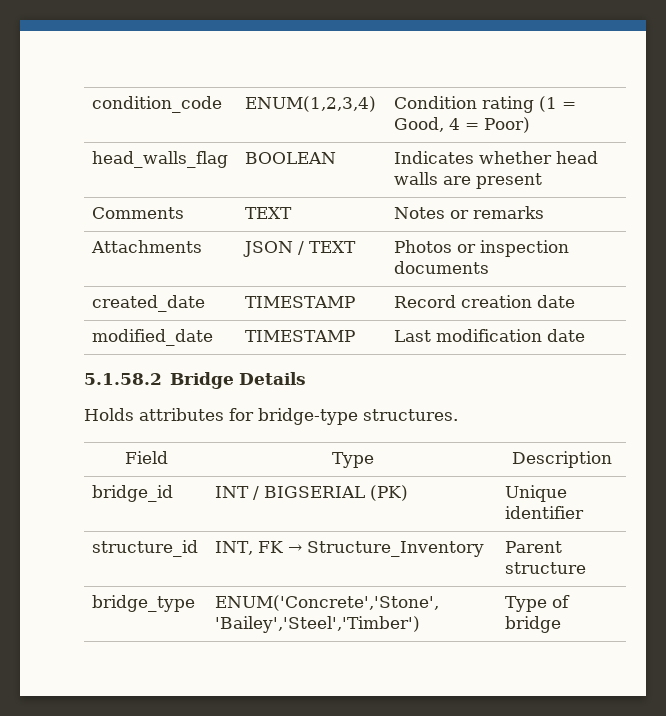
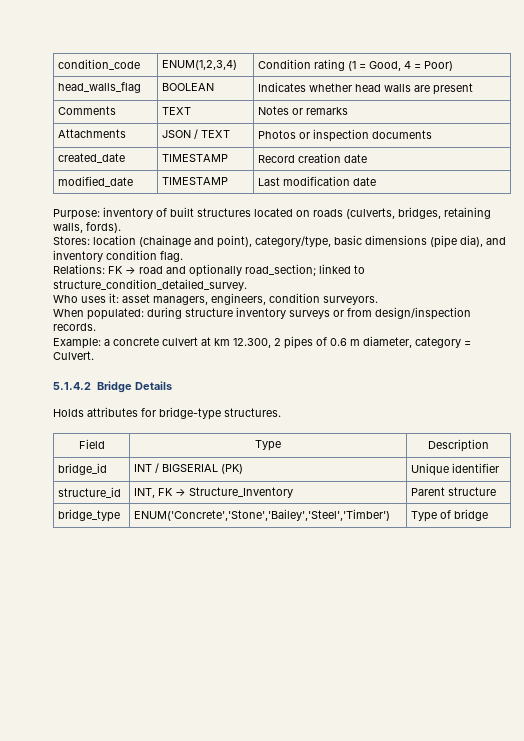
- 5.1.58.2 Bridge Details
+ Purpose: inventory of built structures located on roads (culverts, bridges, retaining walls, fords).
+ Stores: location (chainage and point), category/type, basic dimensions (pipe dia), and inventory condition flag.
+ Relations: FK → road and optionally road_section; linked to structure_condition_detailed_survey.
+ Who uses it: asset managers, engineers, condition surveyors.
+ When populated: during structure inventory surveys or from design/inspection records.
+ Example: a concrete culvert at km 12.300, 2 pipes of 0.6 m diameter, category = Culvert.
+ 5.1.4.2 Bridge Details

